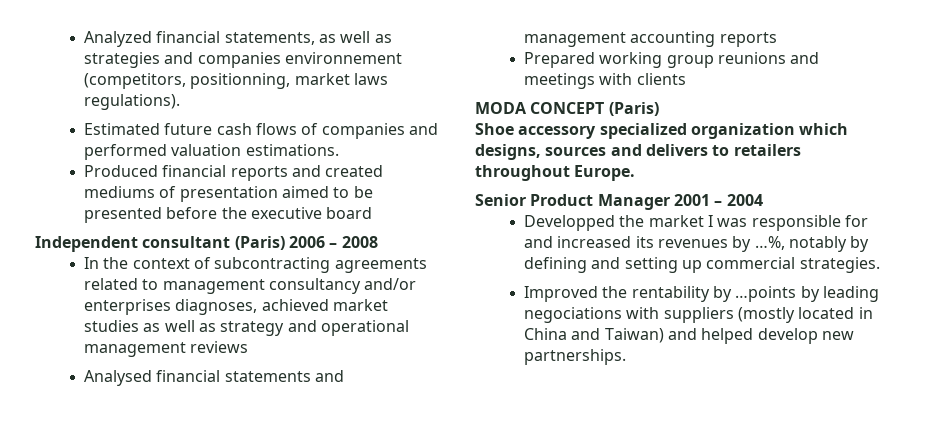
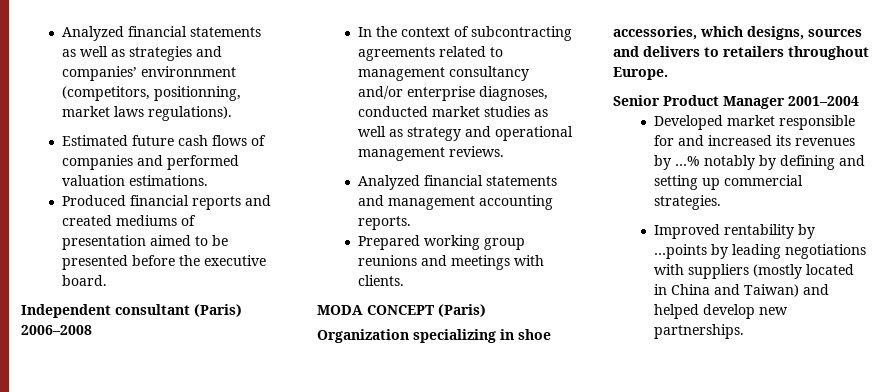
- Analyzed financial statements, as well as strategies and companies environnement (competitors, positionning, market laws regulations).
+ Analyzed financial statements as well as strategies and companies’ environnment (competitors, positionning, market laws regulations).
- Produced financial reports and created mediums of presentation aimed to be presented before the executive board
+ Produced financial reports and created mediums of presentation aimed to be presented before the executive board.
- Independent consultant (Paris) 2006 – 2008
+ Independent consultant (Paris) 2006–2008
- In the context of subcontracting agreements related to management consultancy and/or enterprises diagnoses, achieved market studies as well as strategy and operational management reviews
- Analysed financial statements and management accounting reports
+ In the context of subcontracting agreements related to management consultancy and/or enterprise diagnoses, conducted market studies as well as strategy and operational management reviews.
+ Analyzed financial statements and management accounting reports.
- Prepared working group reunions and meetings with clients
+ Prepared working group reunions and meetings with clients.
- Shoe accessory specialized organization which designs, sources and delivers to retailers throughout Europe.
+ Organization specializing in shoe accessories, which designs, sources and delivers to retailers throughout Europe.
- Senior Product Manager 2001 – 2004
- Developped the market I was responsible for and increased its revenues by …%, notably by defining and setting up commercial strategies.
+ Senior Product Manager 2001–2004
+ Developed market responsible for and increased its revenues by …% notably by defining and setting up commercial strategies.
- Improved the rentability by …points by leading negociations with suppliers (mostly located in China and Taiwan) and helped develop new partnerships.
+ Improved rentability by …points by leading negotiations with suppliers (mostly located in China and Taiwan) and helped develop new partnerships.

